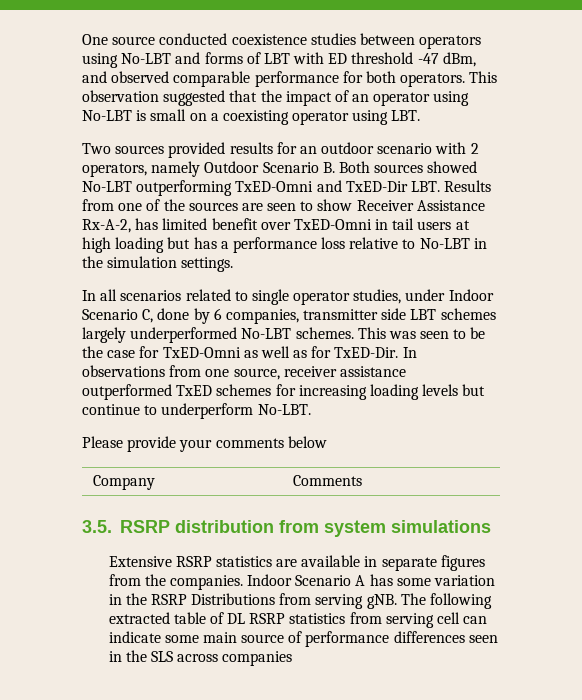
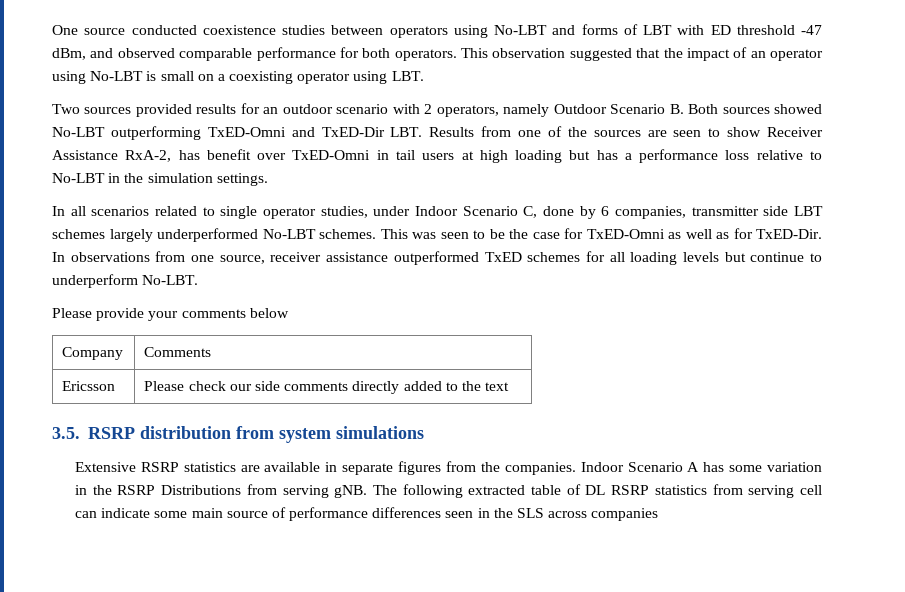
- Two sources provided results for an outdoor scenario with 2 operators, namely Outdoor Scenario B. Both sources showed No-LBT outperforming TxED-Omni and TxED-Dir LBT. Results from one of the sources are seen to show Receiver Assistance Rx-A-2, has limited benefit over TxED-Omni in tail users at high loading but has a performance loss relative to No-LBT in the simulation settings.
+ Two sources provided results for an outdoor scenario with 2 operators, namely Outdoor Scenario B. Both sources showed No-LBT outperforming TxED-Omni and TxED-Dir LBT. Results from one of the sources are seen to show Receiver Assistance RxA-2, has benefit over TxED-Omni in tail users at high loading but has a performance loss relative to No-LBT in the simulation settings.
- In observations from one source, receiver assistance outperformed TxED schemes for increasing loading levels but continue to underperform No-LBT.
+ In observations from one source, receiver assistance outperformed TxED schemes for all loading levels but continue to underperform No-LBT.
+ Ericsson | Please check our side comments directly added to the text

